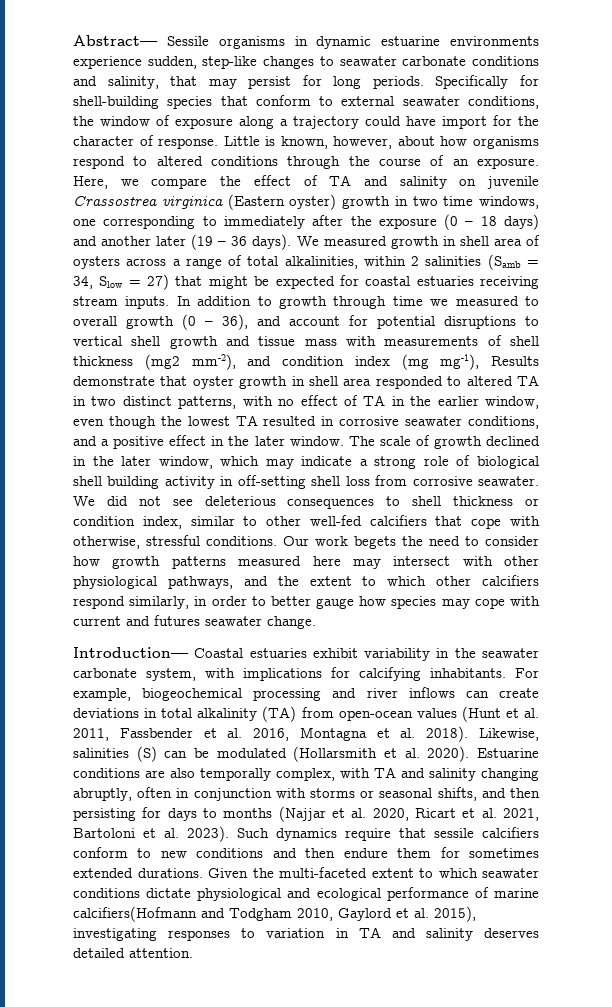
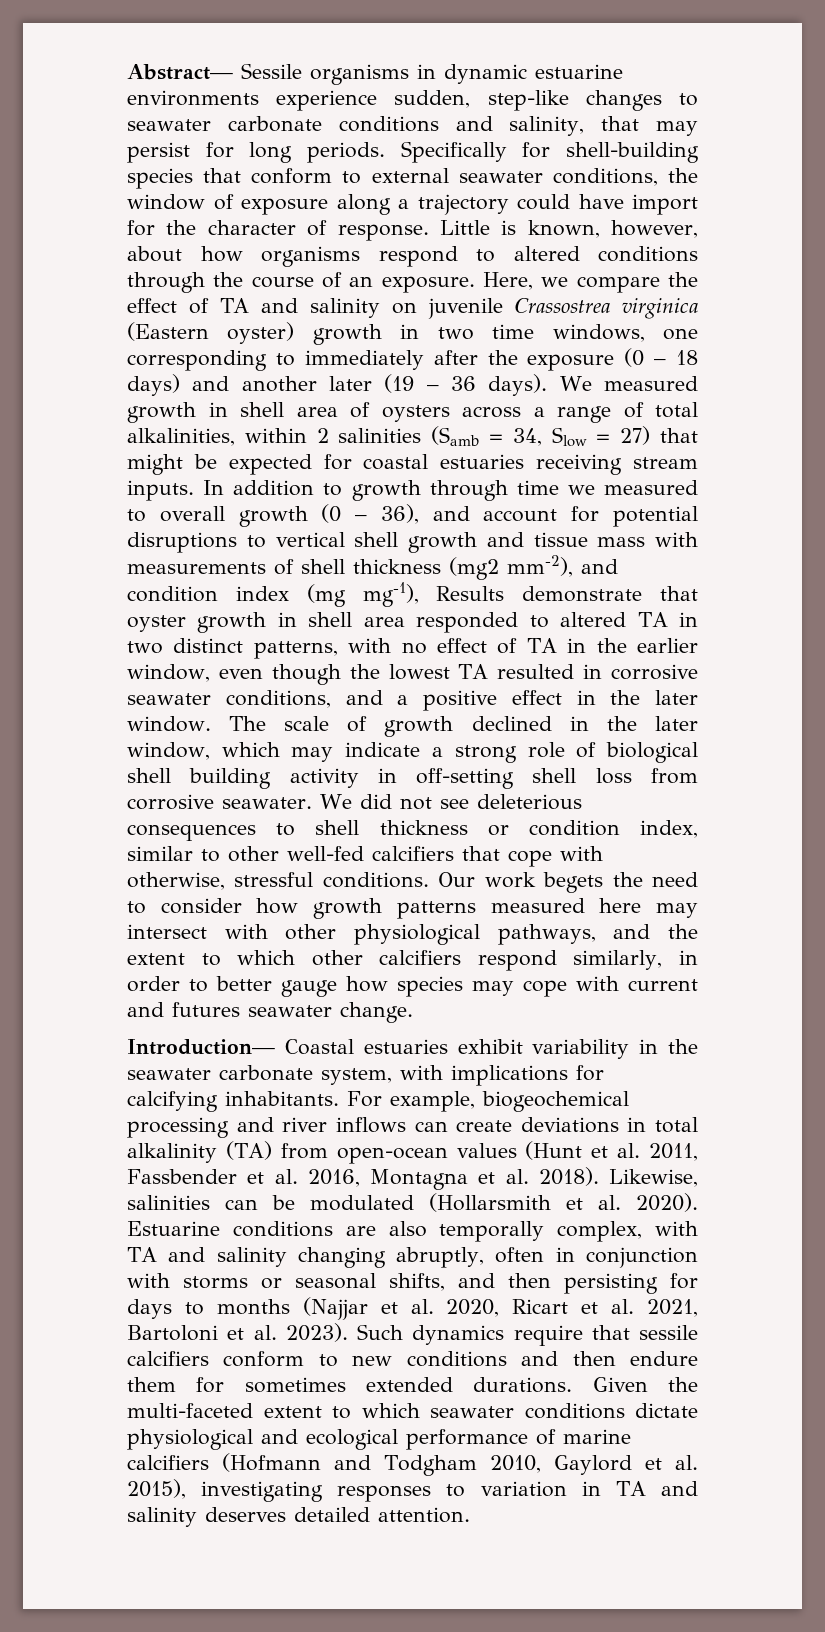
- Likewise, salinities (S) can be modulated (Hollarsmith et al. 2020).
+ Likewise, salinities can be modulated (Hollarsmith et al. 2020).
- Given the multi-faceted extent to which seawater conditions dictate physiological and ecological performance of marine calcifiers(Hofmann and Todgham 2010, Gaylord et al. 2015), investigating responses to variation in TA and salinity deserves detailed attention.
+ Given the multi-faceted extent to which seawater conditions dictate physiological and ecological performance of marine calcifiers (Hofmann and Todgham 2010, Gaylord et al. 2015), investigating responses to variation in TA and salinity deserves detailed attention.

